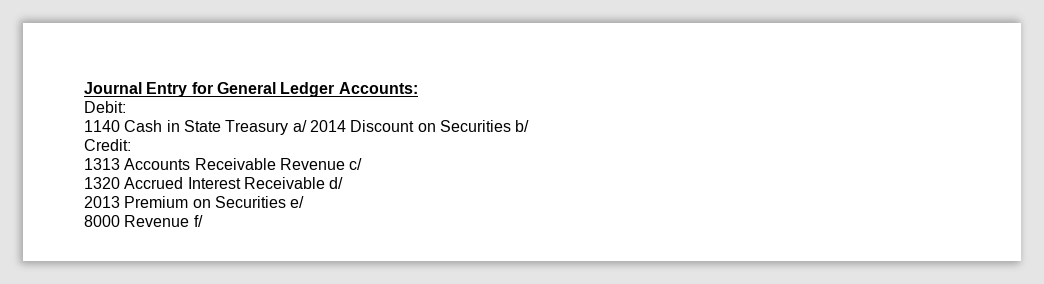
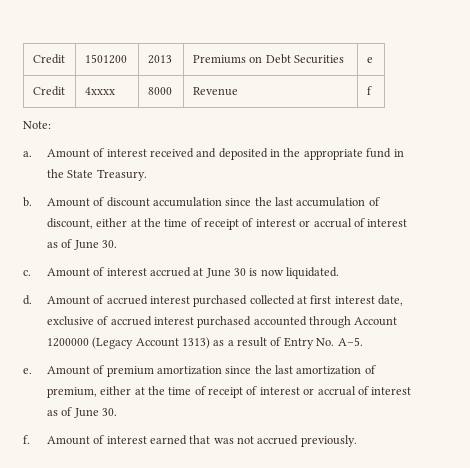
- Journal Entry for General Ledger Accounts:
- Debit:
- 1140 Cash in State Treasury a/ 2014 Discount on Securities b/
- Credit:
- 1313 Accounts Receivable Revenue c/
- 1320 Accrued Interest Receivable d/
- 2013 Premium on Securities e/
- 8000 Revenue f/
+ Credit | 1501200 | 2013 | Premiums on Debt Securities | e
+ Credit | 4xxxx | 8000 | Revenue | f
+ Note:
+ a. Amount of interest received and deposited in the appropriate fund in the State Treasury.
+ b. Amount of discount accumulation since the last accumulation of discount, either at the time of receipt of interest or accrual of interest as of June 30.
+ c. Amount of interest accrued at June 30 is now liquidated.
+ d. Amount of accrued interest purchased collected at first interest date, exclusive of accrued interest purchased accounted through Account 1200000 (Legacy Account 1313) as a result of Entry No. A–5.
+ e. Amount of premium amortization since the last amortization of premium, either at the time of receipt of interest or accrual of interest as of June 30.
+ f. Amount of interest earned that was not accrued previously.

